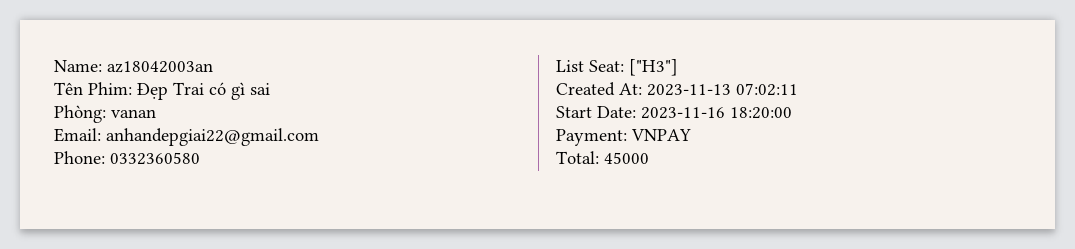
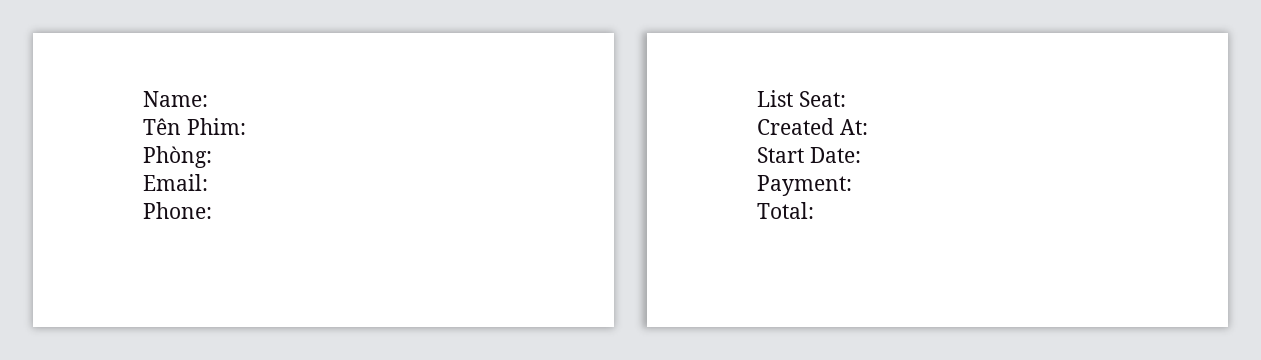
- Name: az18042003an
+ Name:
- Tên Phim: Đẹp Trai có gì sai
+ Tên Phim:
- Phòng: vanan
+ Phòng:
- Email: anhandepgiai22@gmail.com
+ Email:
- Phone: 0332360580
+ Phone:
- List Seat: ["H3"]
+ List Seat:
- Created At: 2023-11-13 07:02:11
+ Created At:
- Start Date: 2023-11-16 18:20:00
+ Start Date:
- Payment: VNPAY
+ Payment:
- Total: 45000
+ Total:

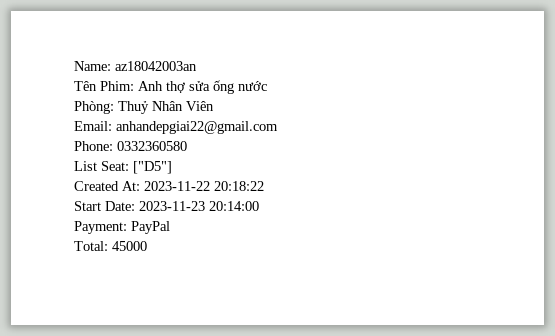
- Name:
+ Name: az18042003an
- Tên Phim:
- Phòng:
+ Tên Phim: Anh thợ sửa ống nước
+ Phòng: Thuỷ Nhân Viên
- Email:
+ Email: anhandepgiai22@gmail.com
- Phone:
+ Phone: 0332360580
- List Seat:
+ List Seat: ["D5"]
- Created At:
+ Created At: 2023-11-22 20:18:22
- Start Date:
+ Start Date: 2023-11-23 20:14:00
- Payment:
+ Payment: PayPal
- Total:
+ Total: 45000

